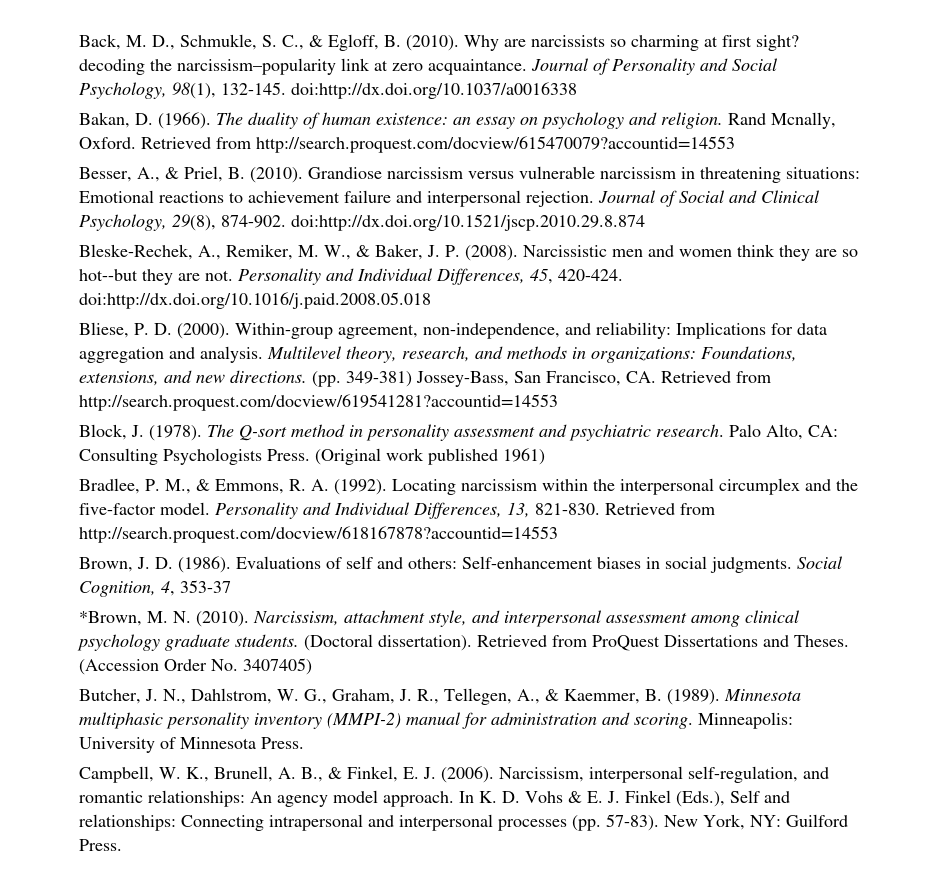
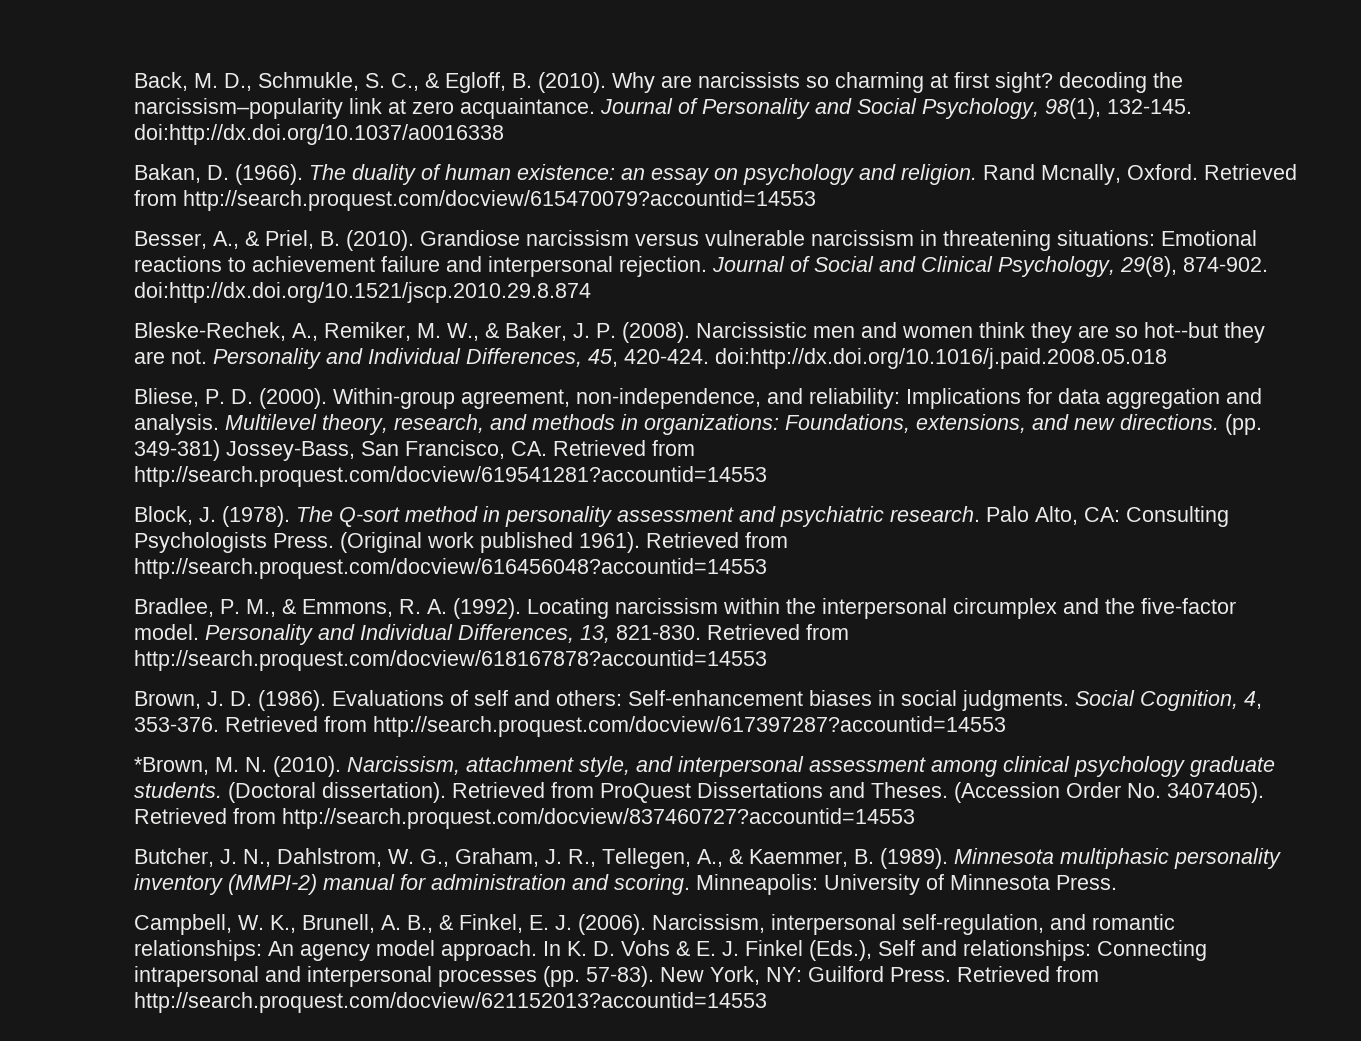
- (Original work published 1961)
+ (Original work published 1961). Retrieved from http://search.proquest.com/docview/616456048?accountid=14553
- Social Cognition, 4, 353-37
+ Social Cognition, 4, 353-376. Retrieved from http://search.proquest.com/docview/617397287?accountid=14553
- (Accession Order No. 3407405)
+ (Accession Order No. 3407405). Retrieved from http://search.proquest.com/docview/837460727?accountid=14553
+ Retrieved from http://search.proquest.com/docview/621152013?accountid=14553

